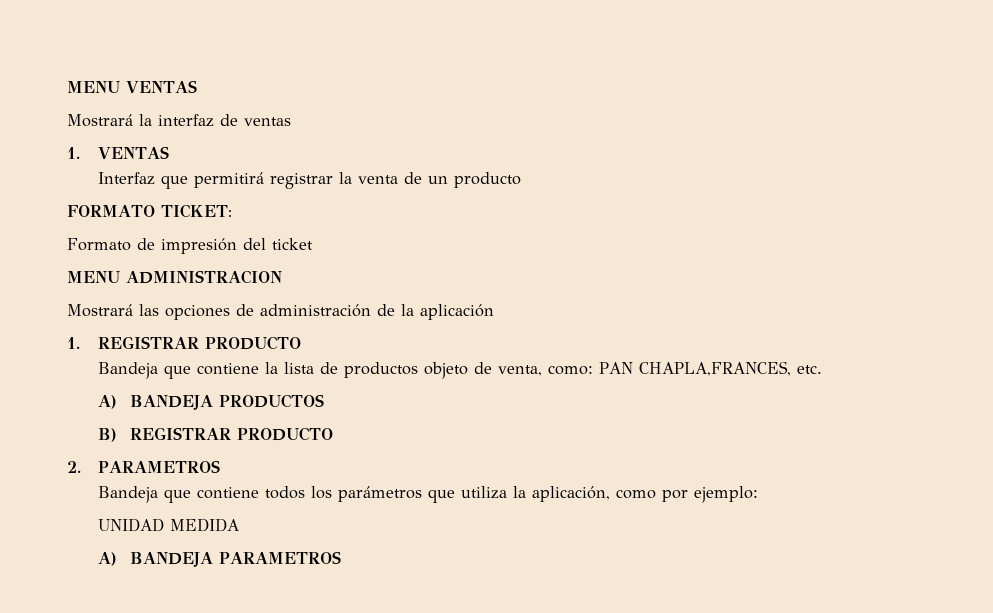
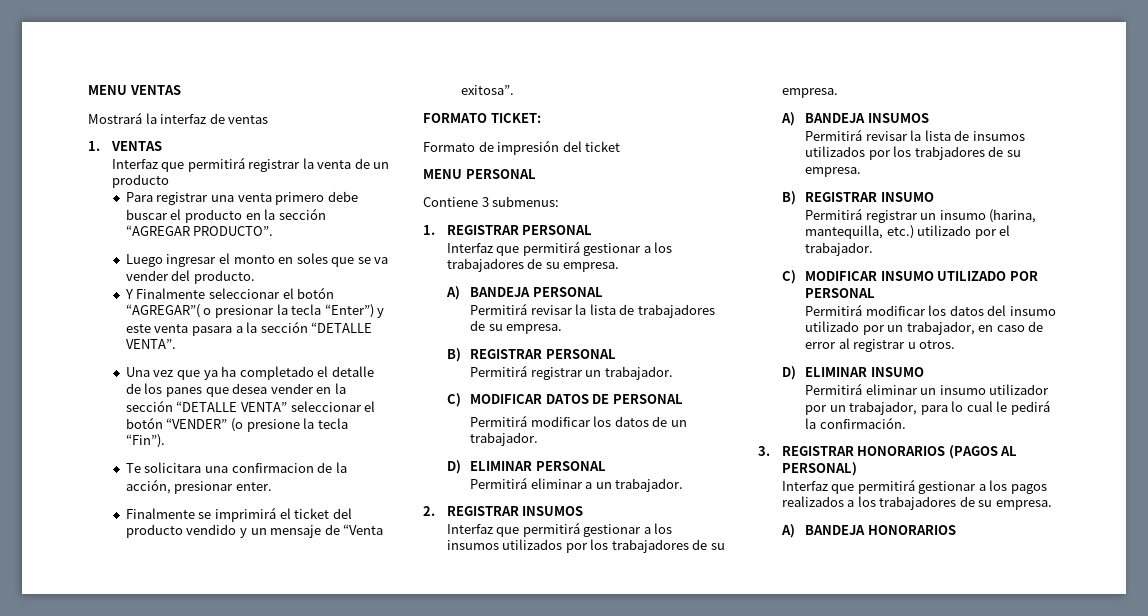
+ Para registrar una venta primero debe buscar el producto en la sección “AGREGAR PRODUCTO”.
+ Luego ingresar el monto en soles que se va vender del producto.
+ Y Finalmente seleccionar el botón “AGREGAR”( o presionar la tecla “Enter”) y este venta pasara a la sección “DETALLE VENTA”.
+ Una vez que ya ha completado el detalle de los panes que desea vender en la sección “DETALLE VENTA” seleccionar el botón “VENDER” (o presione la tecla “Fin”).
+ Te solicitara una confirmacion de la acción, presionar enter.
+ Finalmente se imprimirá el ticket del producto vendido y un mensaje de “Venta exitosa”.
- MENU ADMINISTRACION
- Mostrará las opciones de administración de la aplicación
- 1. REGISTRAR PRODUCTO
- Bandeja que contiene la lista de productos objeto de venta, como: PAN CHAPLA,FRANCES, etc.
- A) BANDEJA PRODUCTOS
- B) REGISTRAR PRODUCTO
- 2. PARAMETROS
- Bandeja que contiene todos los parámetros que utiliza la aplicación, como por ejemplo:
- UNIDAD MEDIDA
- A) BANDEJA PARAMETROS
+ MENU PERSONAL
+ Contiene 3 submenus:
+ 1. REGISTRAR PERSONAL
+ Interfaz que permitirá gestionar a los trabajadores de su empresa.
+ A) BANDEJA PERSONAL
+ Permitirá revisar la lista de trabajadores de su empresa.
+ B) REGISTRAR PERSONAL
+ Permitirá registrar un trabajador.
+ C) MODIFICAR DATOS DE PERSONAL
+ Permitirá modificar los datos de un trabajador.
+ D) ELIMINAR PERSONAL
+ Permitirá eliminar a un trabajador.
+ 2. REGISTRAR INSUMOS
+ Interfaz que permitirá gestionar a los insumos utilizados por los trabajadores de su empresa.
+ A) BANDEJA INSUMOS
+ Permitirá revisar la lista de insumos utilizados por los trabjadores de su empresa.
+ B) REGISTRAR INSUMO
+ Permitirá registrar un insumo (harina, mantequilla, etc.) utilizado por el trabajador.
+ C) MODIFICAR INSUMO UTILIZADO POR PERSONAL
+ Permitirá modificar los datos del insumo utilizado por un trabajador, en caso de error al registrar u otros.
+ D) ELIMINAR INSUMO
+ Permitirá eliminar un insumo utilizador por un trabajador, para lo cual le pedirá la confirmación.
+ 3. REGISTRAR HONORARIOS (PAGOS AL PERSONAL)
+ Interfaz que permitirá gestionar a los pagos realizados a los trabajadores de su empresa.
+ A) BANDEJA HONORARIOS

